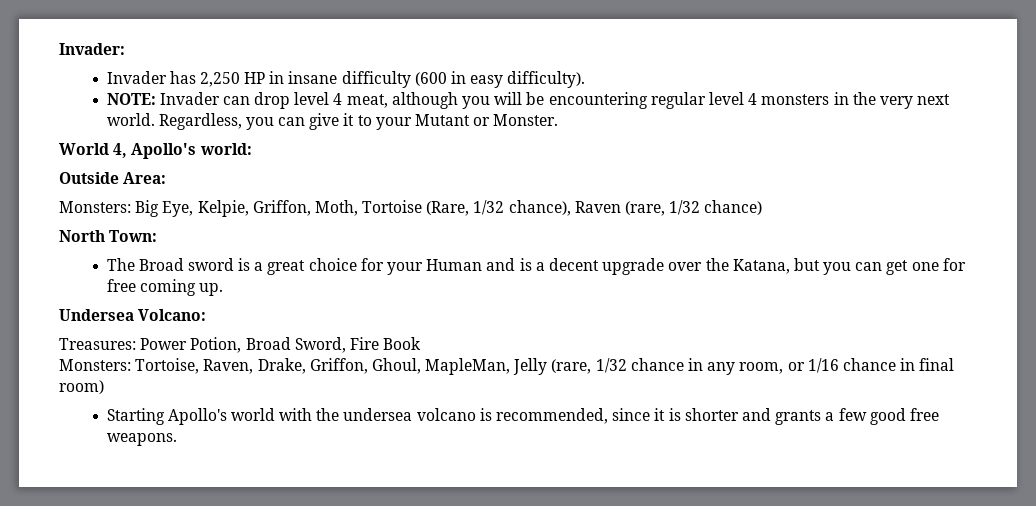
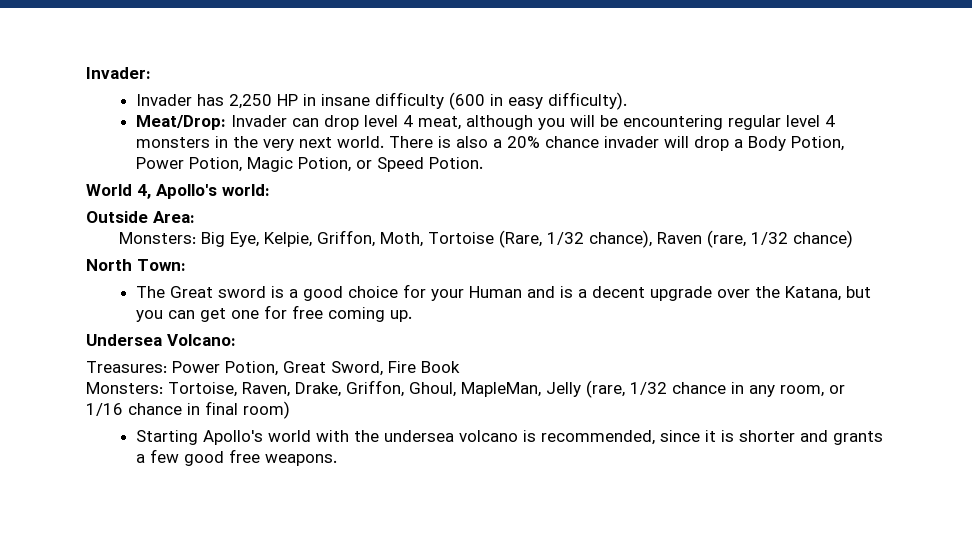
- NOTE: Invader can drop level 4 meat, although you will be encountering regular level 4 monsters in the very next world.
+ Meat/Drop: Invader can drop level 4 meat, although you will be encountering regular level 4 monsters in the very next world.
- Regardless, you can give it to your Mutant or Monster.
+ There is also a 20% chance invader will drop a Body Potion, Power Potion, Magic Potion, or Speed Potion.
- The Broad sword is a great choice for your Human and is a decent upgrade over the Katana, but you can get one for free coming up.
+ The Great sword is a good choice for your Human and is a decent upgrade over the Katana, but you can get one for free coming up.
- Treasures: Power Potion, Broad Sword, Fire Book
+ Treasures: Power Potion, Great Sword, Fire Book

